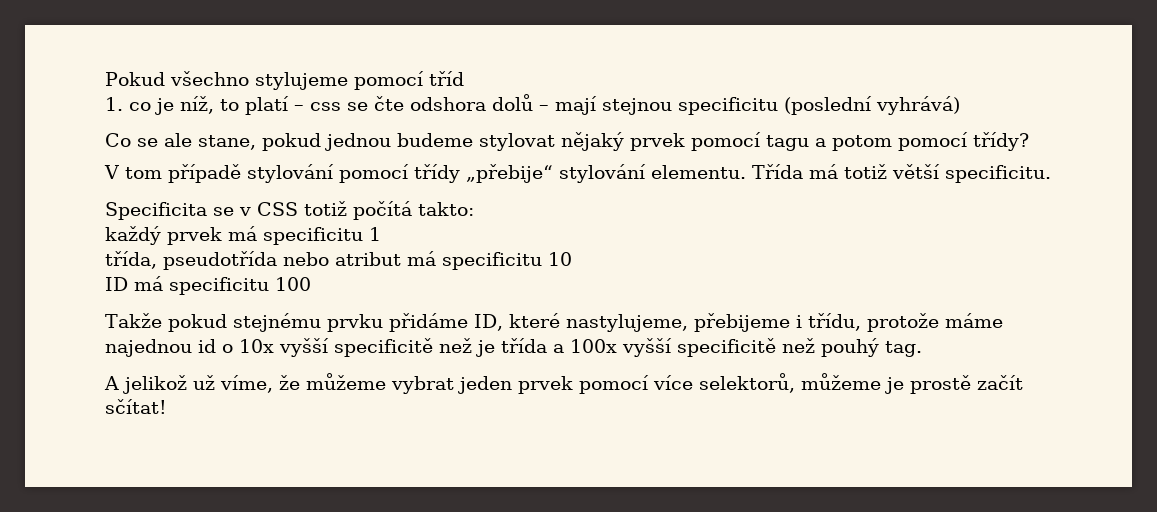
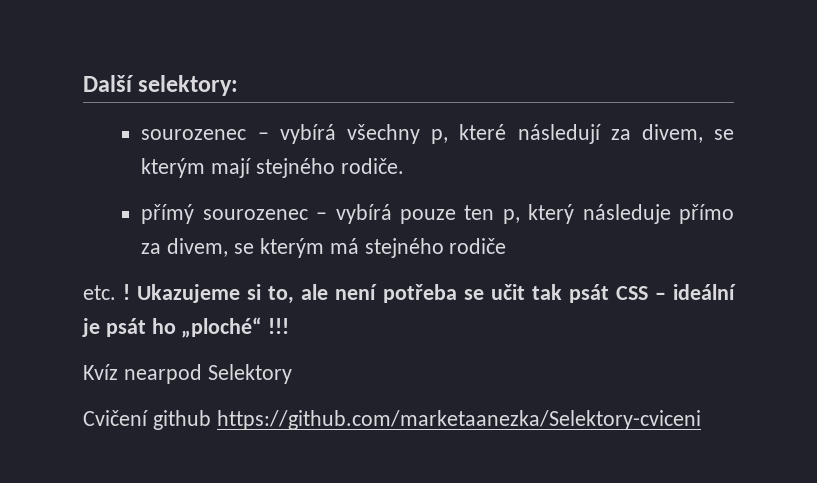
- Pokud všechno stylujeme pomocí tříd
- 1. co je níž, to platí – css se čte odshora dolů – mají stejnou specificitu (poslední vyhrává)
- Co se ale stane, pokud jednou budeme stylovat nějaký prvek pomocí tagu a potom pomocí třídy?
- V tom případě stylování pomocí třídy „přebije“ stylování elementu. Třída má totiž větší specificitu.
- Specificita se v CSS totiž počítá takto:
- každý prvek má specificitu 1
- třída, pseudotřída nebo atribut má specificitu 10
- ID má specificitu 100
- Takže pokud stejnému prvku přidáme ID, které nastylujeme, přebijeme i třídu, protože máme najednou id o 10x vyšší specificitě než je třída a 100x vyšší specificitě než pouhý tag.
- A jelikož už víme, že můžeme vybrat jeden prvek pomocí více selektorů, můžeme je prostě začít sčítat!
+ Další selektory:
+ sourozenec – vybírá všechny p, které následují za divem, se kterým mají stejného rodiče.
+ přímý sourozenec – vybírá pouze ten p, který následuje přímo za divem, se kterým má stejného rodiče
+ etc. ! Ukazujeme si to, ale není potřeba se učit tak psát CSS – ideální je psát ho „ploché“ !!!
+ Kvíz nearpod Selektory
+ Cvičení github https://github.com/marketaanezka/Selektory-cviceni

